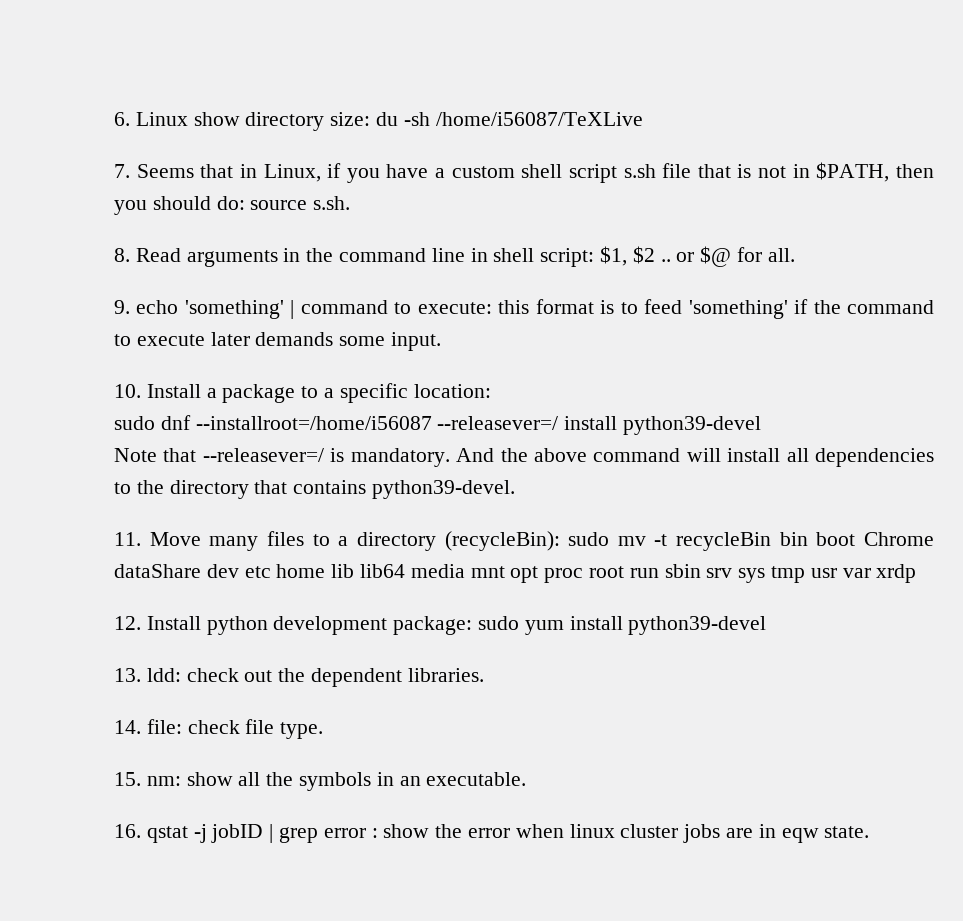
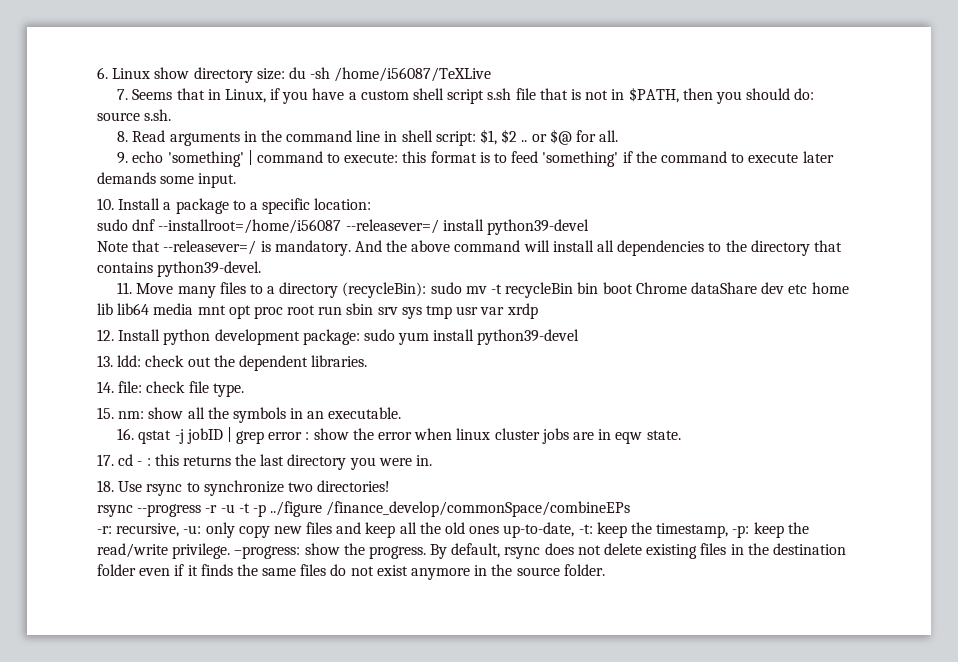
+ 17. cd - : this returns the last directory you were in.
+ 18. Use rsync to synchronize two directories!
+ rsync --progress -r -u -t -p ../figure /finance_develop/commonSpace/combineEPs
+ -r: recursive, -u: only copy new files and keep all the old ones up-to-date, -t: keep the timestamp, -p: keep the read/write privilege. –progress: show the progress. By default, rsync does not delete existing files in the destination folder even if it finds the same files do not exist anymore in the source folder.

